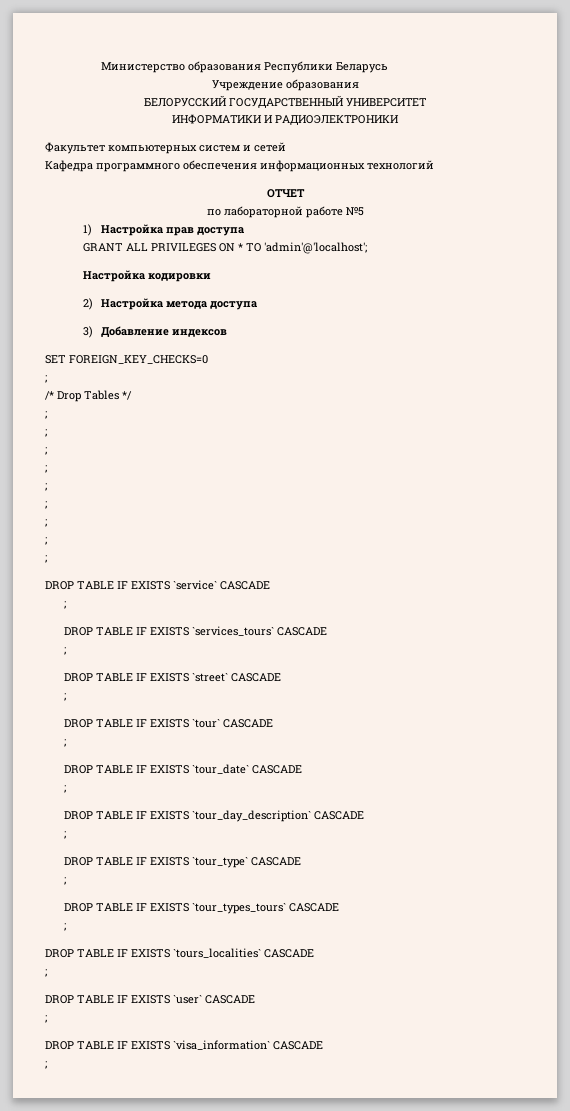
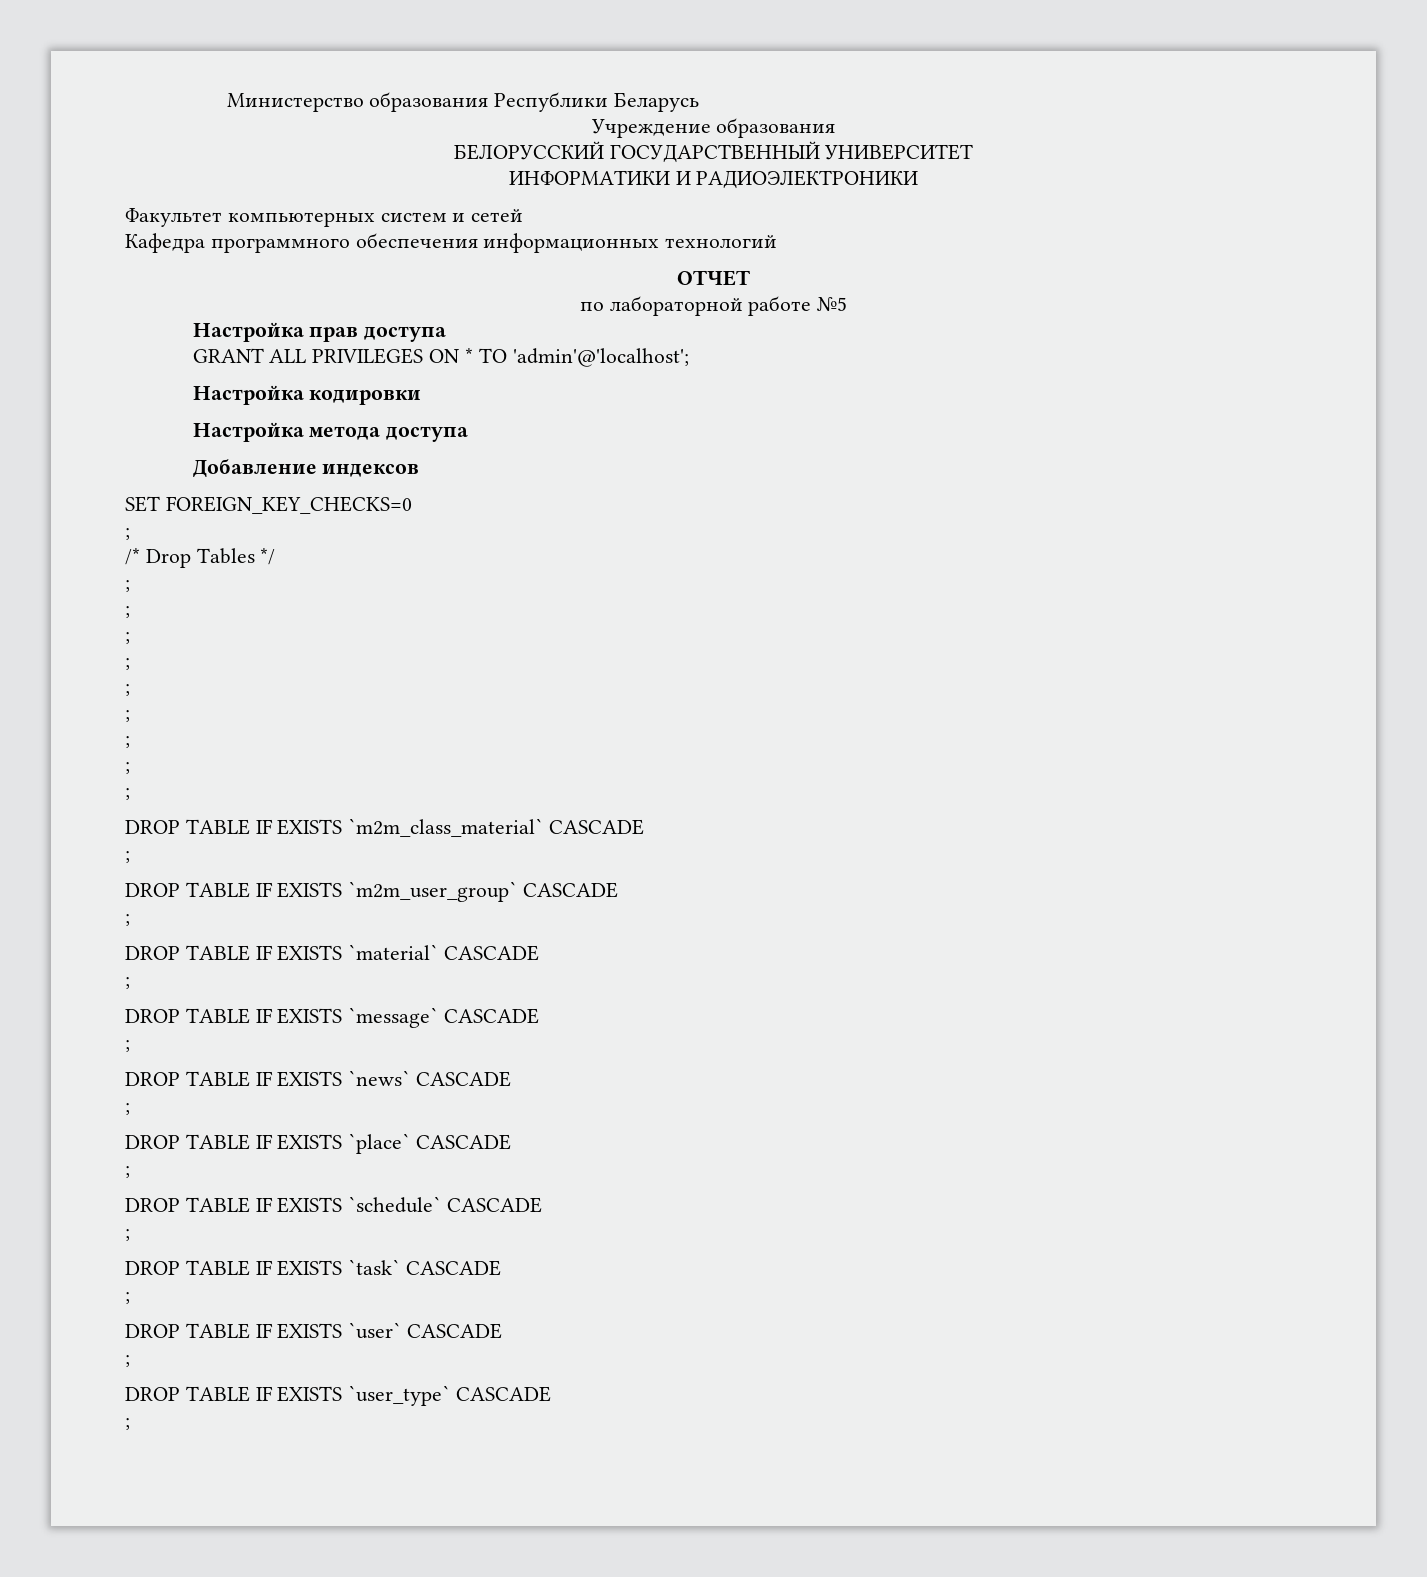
- 1) Настройка прав доступа
+ Настройка прав доступа
- 2) Настройка метода доступа
+ Настройка метода доступа
- 3) Добавление индексов
+ Добавление индексов
- DROP TABLE IF EXISTS `service` CASCADE
+ DROP TABLE IF EXISTS `m2m_class_material` CASCADE
  ;
- DROP TABLE IF EXISTS `services_tours` CASCADE
+ DROP TABLE IF EXISTS `m2m_user_group` CASCADE
  ;
- DROP TABLE IF EXISTS `street` CASCADE
+ DROP TABLE IF EXISTS `material` CASCADE
  ;
- DROP TABLE IF EXISTS `tour` CASCADE
+ DROP TABLE IF EXISTS `message` CASCADE
  ;
- DROP TABLE IF EXISTS `tour_date` CASCADE
+ DROP TABLE IF EXISTS `news` CASCADE
  ;
- DROP TABLE IF EXISTS `tour_day_description` CASCADE
+ DROP TABLE IF EXISTS `place` CASCADE
  ;
- DROP TABLE IF EXISTS `tour_type` CASCADE
+ DROP TABLE IF EXISTS `schedule` CASCADE
  ;
- DROP TABLE IF EXISTS `tour_types_tours` CASCADE
- ;
- DROP TABLE IF EXISTS `tours_localities` CASCADE
+ DROP TABLE IF EXISTS `task` CASCADE
- DROP TABLE IF EXISTS `visa_information` CASCADE
+ DROP TABLE IF EXISTS `user_type` CASCADE

